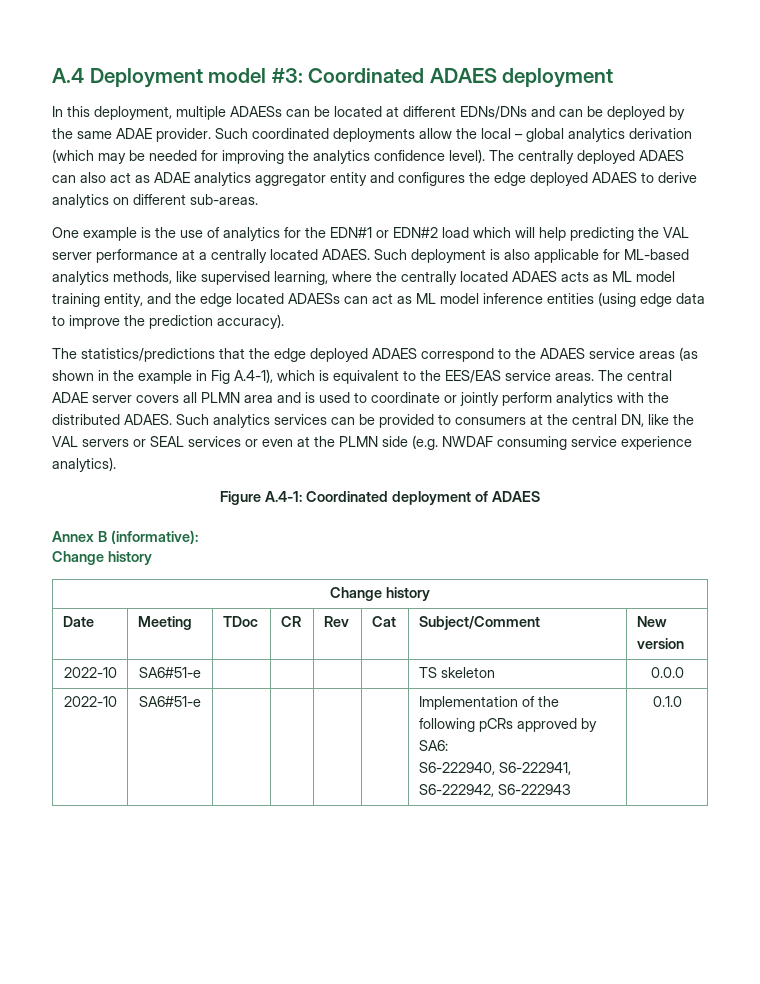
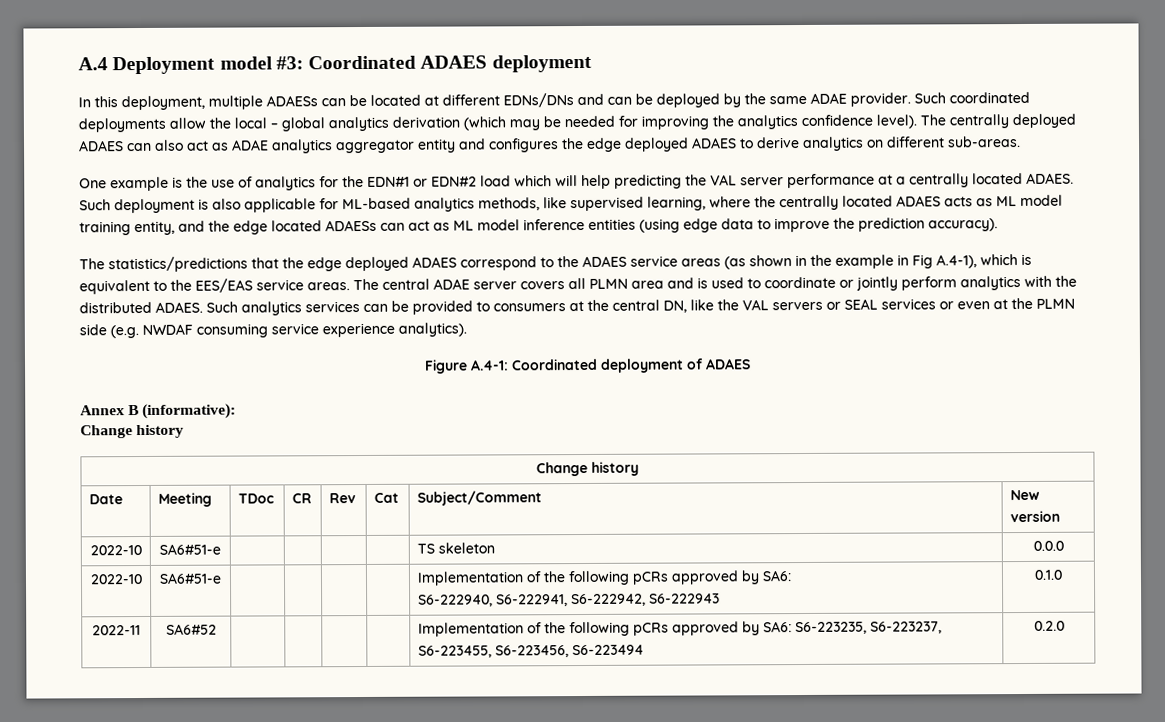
+ 2022-11 | SA6#52 | | | | | Implementation of the following pCRs approved by SA6: S6-223235, S6-223237, S6-223455, S6-223456, S6-223494 | 0.2.0

